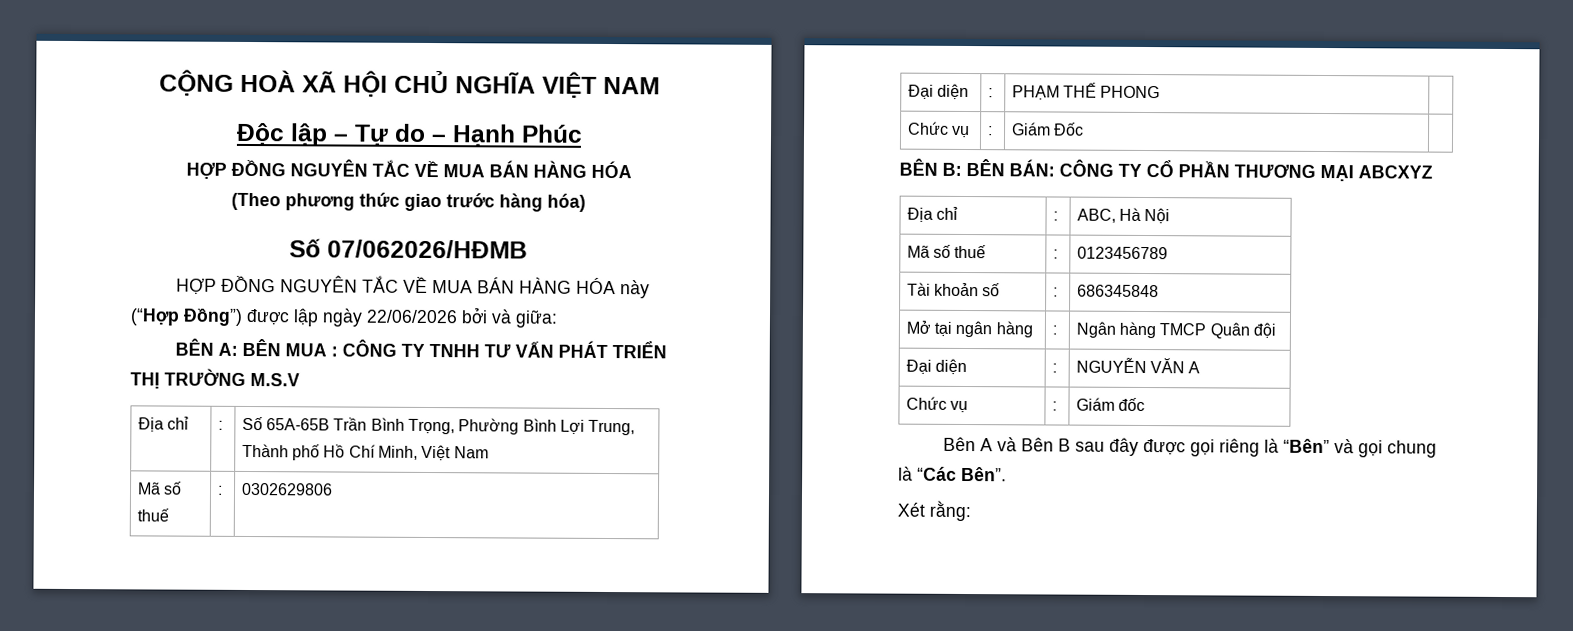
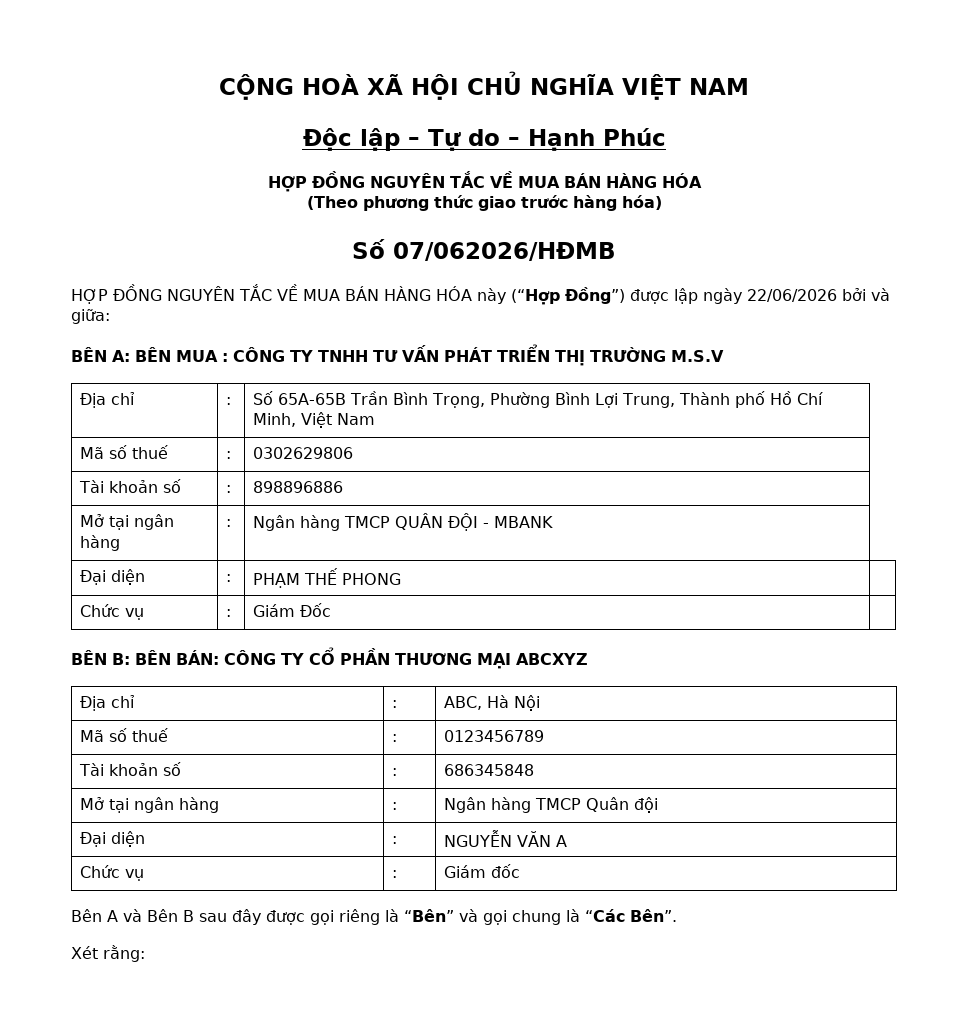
+ Tài khoản số | : | 898896886
+ Mở tại ngân hàng | : | Ngân hàng TMCP QUÂN ĐỘI - MBANK

